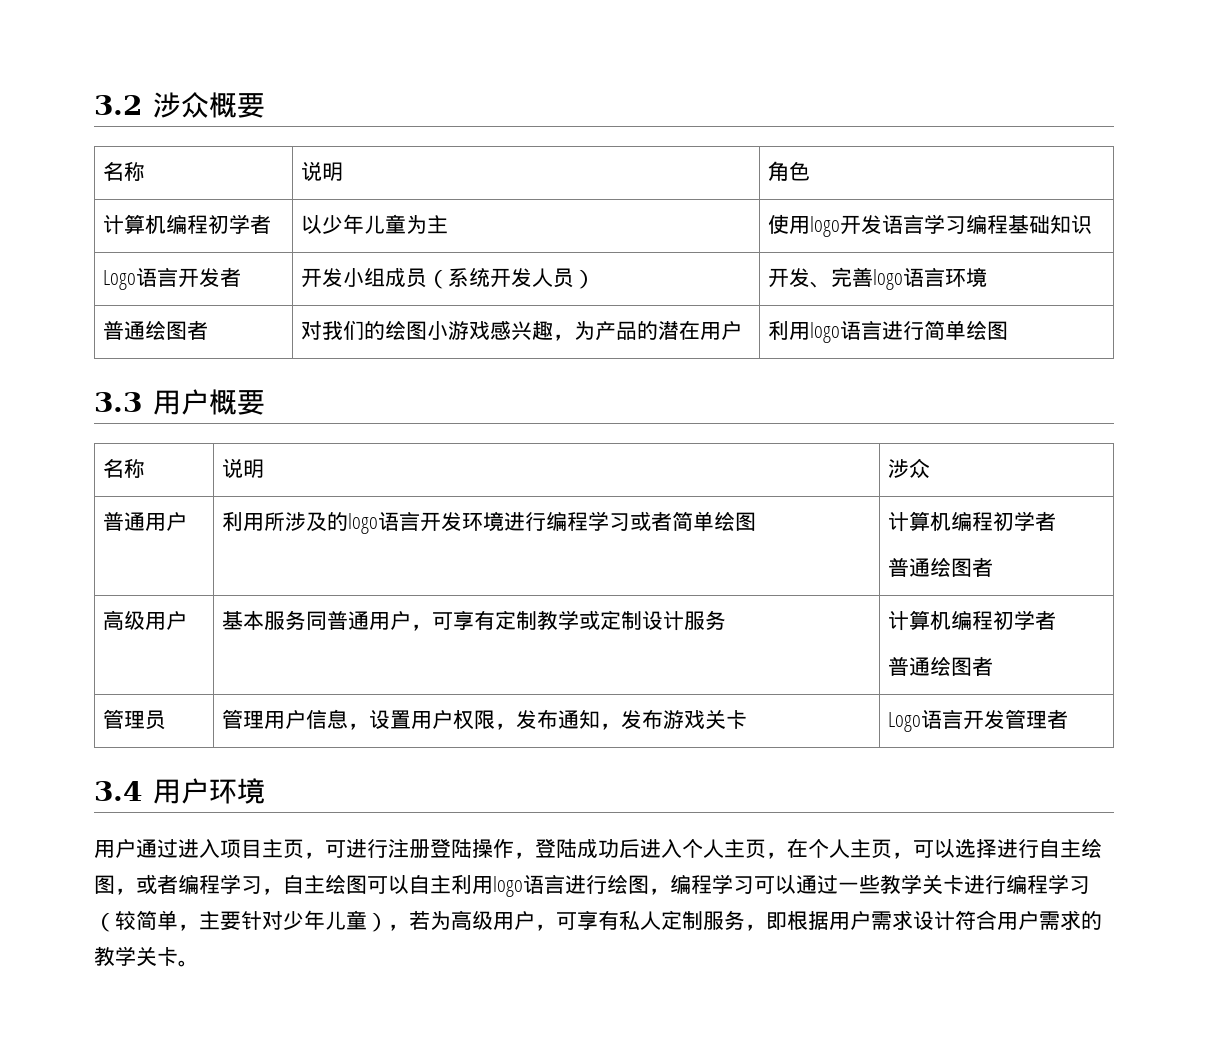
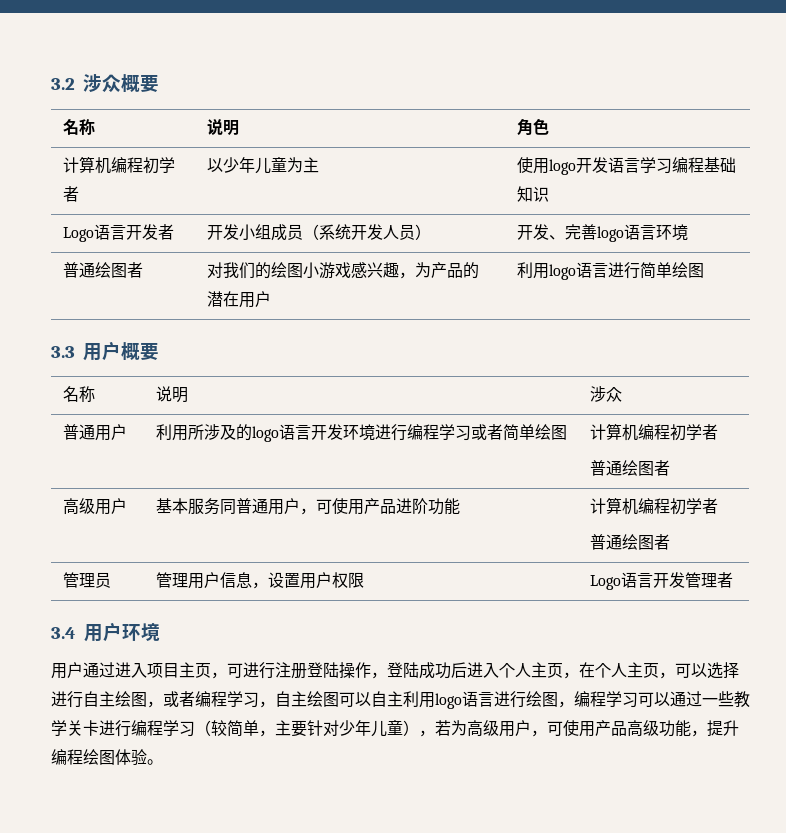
- 高级用户 | 基本服务同普通用户，可享有定制教学或定制设计服务 | 计算机编程初学者
+ 高级用户 | 基本服务同普通用户，可使用产品进阶功能 | 计算机编程初学者
- 管理员 | 管理用户信息，设置用户权限，发布通知，发布游戏关卡 | Logo语言开发管理者
+ 管理员 | 管理用户信息，设置用户权限 | Logo语言开发管理者
- 用户通过进入项目主页，可进行注册登陆操作，登陆成功后进入个人主页，在个人主页，可以选择进行自主绘图，或者编程学习，自主绘图可以自主利用logo语言进行绘图，编程学习可以通过一些教学关卡进行编程学习（较简单，主要针对少年儿童），若为高级用户，可享有私人定制服务，即根据用户需求设计符合用户需求的教学关卡。
+ 用户通过进入项目主页，可进行注册登陆操作，登陆成功后进入个人主页，在个人主页，可以选择进行自主绘图，或者编程学习，自主绘图可以自主利用logo语言进行绘图，编程学习可以通过一些教学关卡进行编程学习（较简单，主要针对少年儿童），若为高级用户，可使用产品高级功能，提升编程绘图体验。

